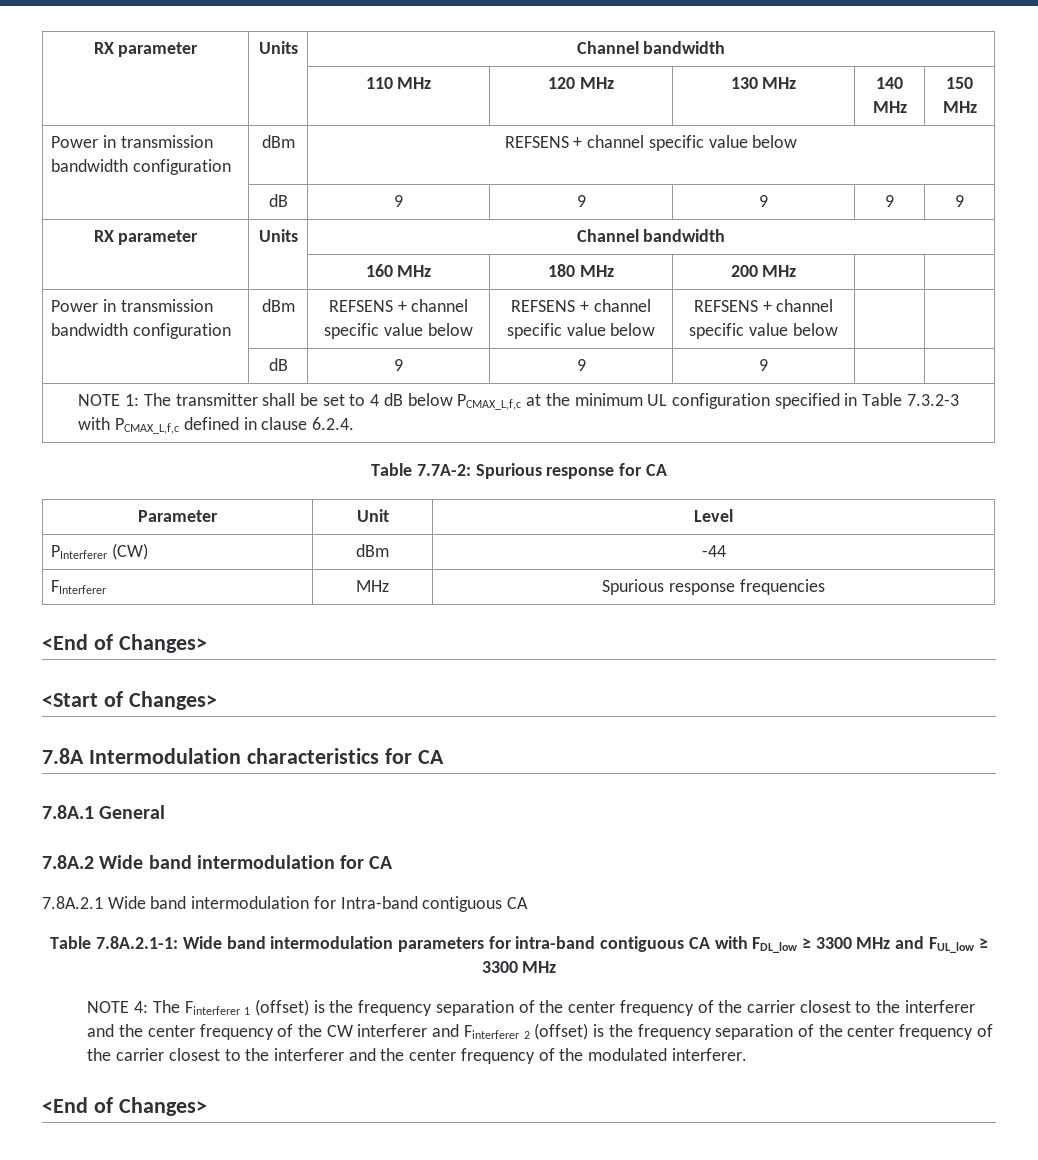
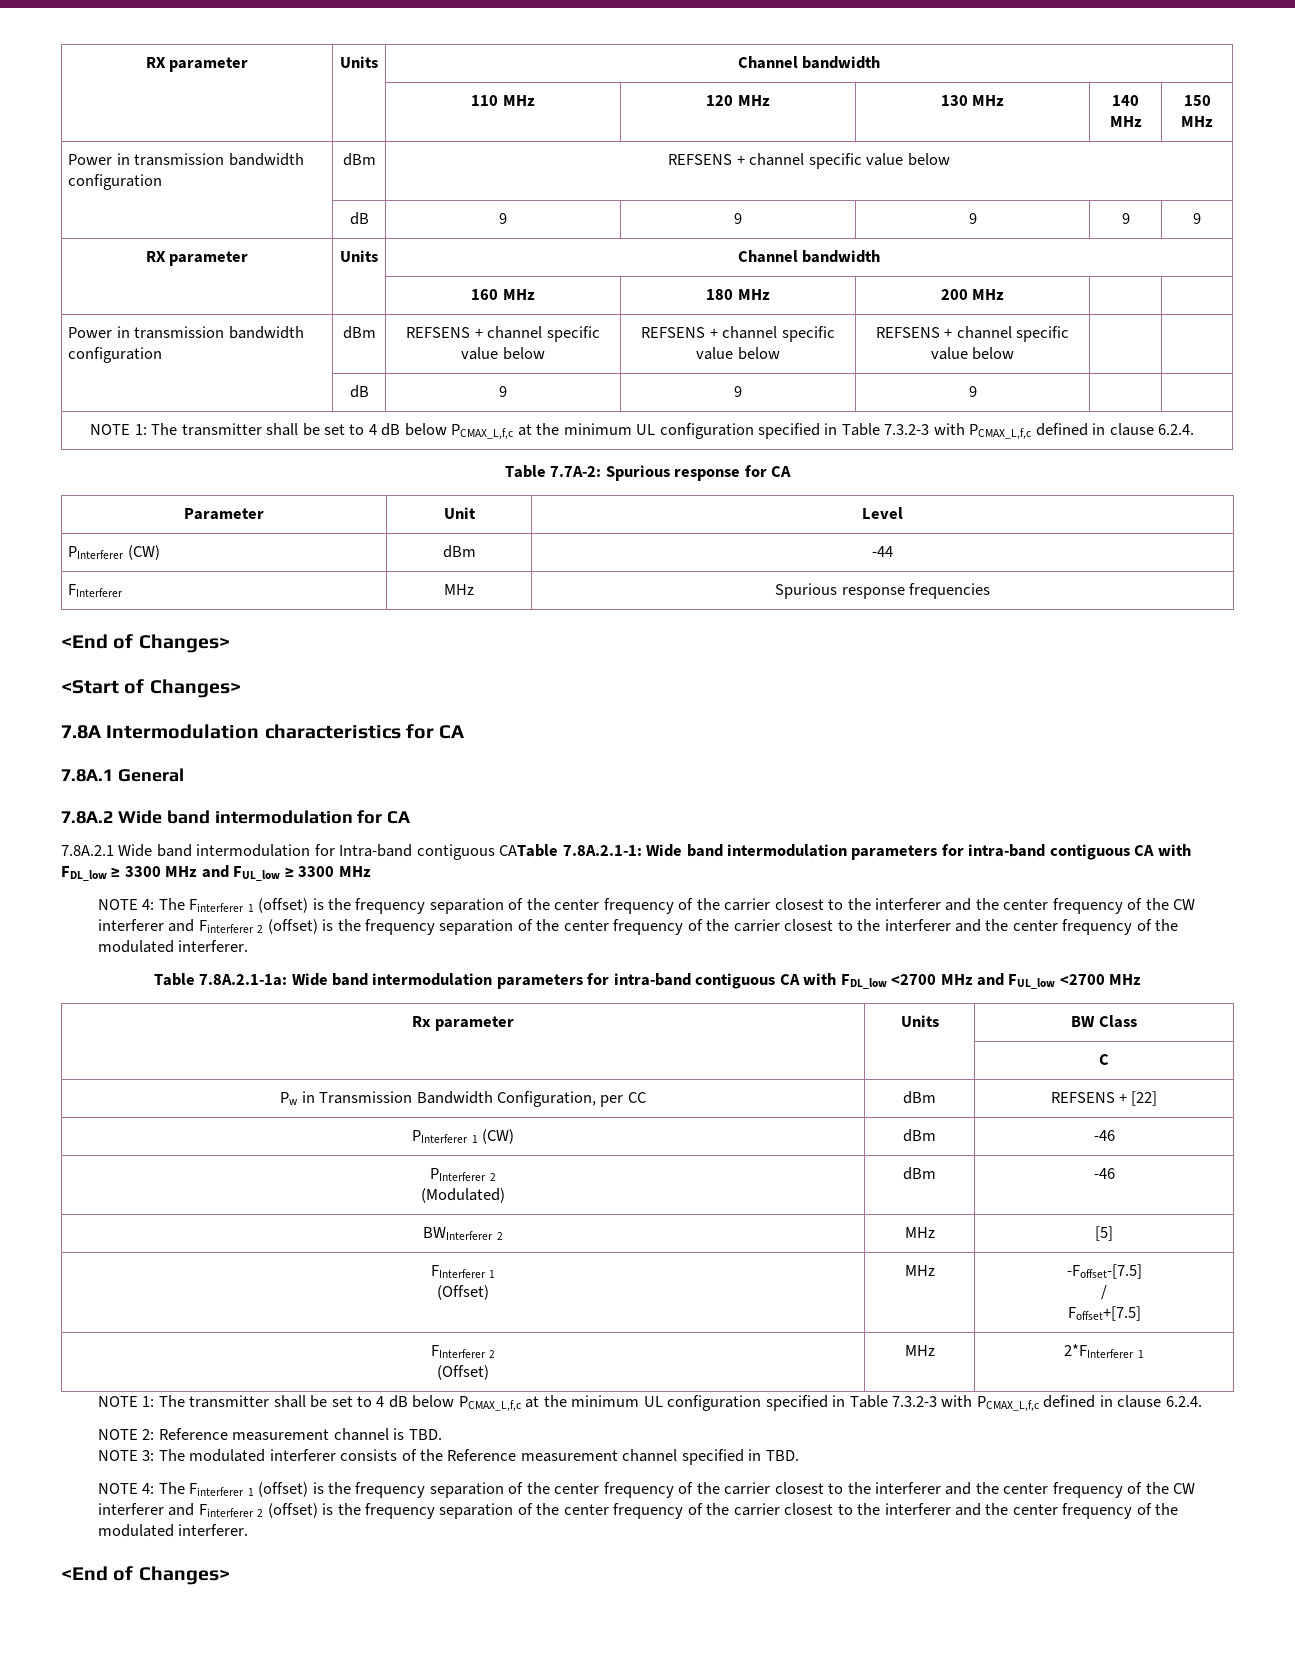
- 7.8A.2.1 Wide band intermodulation for Intra-band contiguous CA
- Table 7.8A.2.1-1: Wide band intermodulation parameters for intra-band contiguous CA with FDL_low ≥ 3300 MHz and FUL_low ≥ 3300 MHz
+ 7.8A.2.1 Wide band intermodulation for Intra-band contiguous CATable 7.8A.2.1-1: Wide band intermodulation parameters for intra-band contiguous CA with FDL_low ≥ 3300 MHz and FUL_low ≥ 3300 MHz
+ Table 7.8A.2.1-1a: Wide band intermodulation parameters for intra-band contiguous CA with FDL_low <2700 MHz and FUL_low <2700 MHz
+ Rx parameter | Units | BW Class
+ | | C
+ Pw in Transmission Bandwidth Configuration, per CC | dBm | REFSENS + [22]
+ PInterferer 1 (CW) | dBm | -46
+ PInterferer 2
+ (Modulated) | dBm | -46
+ BWInterferer 2 | MHz | [5]
+ FInterferer 1
+ (Offset) | MHz | -Foffset-[7.5]
+ /
+ Foffset+[7.5]
+ FInterferer 2
+ (Offset) | MHz | 2*FInterferer 1
+ NOTE 1: The transmitter shall be set to 4 dB below PCMAX_L,f,c at the minimum UL configuration specified in Table 7.3.2-3 with PCMAX_L,f,c defined in clause 6.2.4.
+ NOTE 2: Reference measurement channel is TBD.
+ NOTE 3: The modulated interferer consists of the Reference measurement channel specified in TBD.
+ NOTE 4: The Finterferer 1 (offset) is the frequency separation of the center frequency of the carrier closest to the interferer and the center frequency of the CW interferer and Finterferer 2 (offset) is the frequency separation of the center frequency of the carrier closest to the interferer and the center frequency of the modulated interferer.

